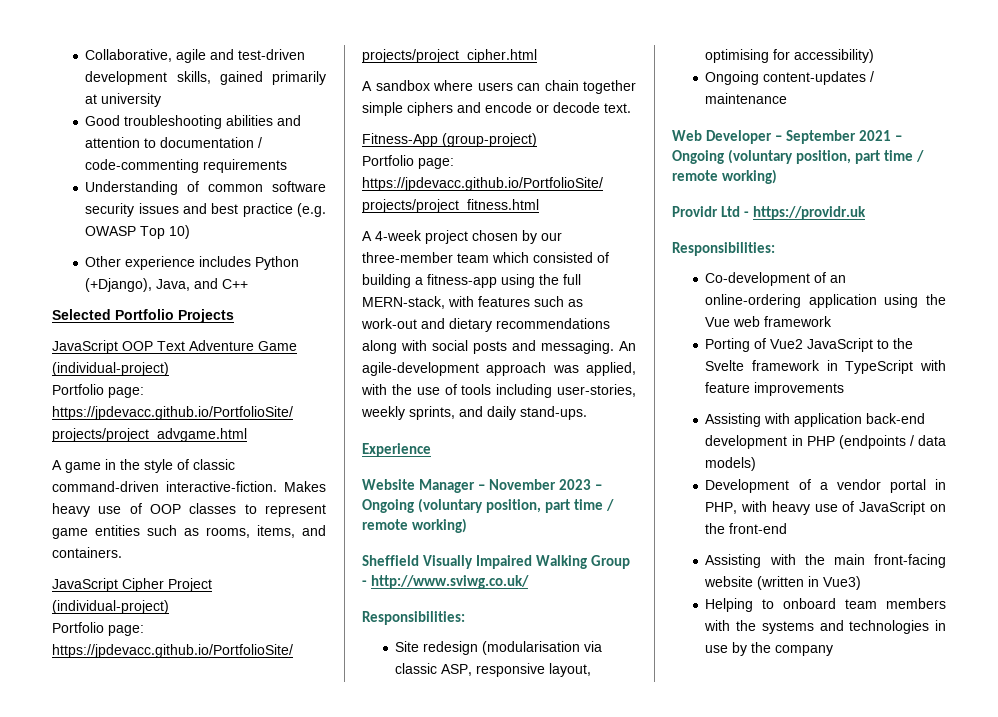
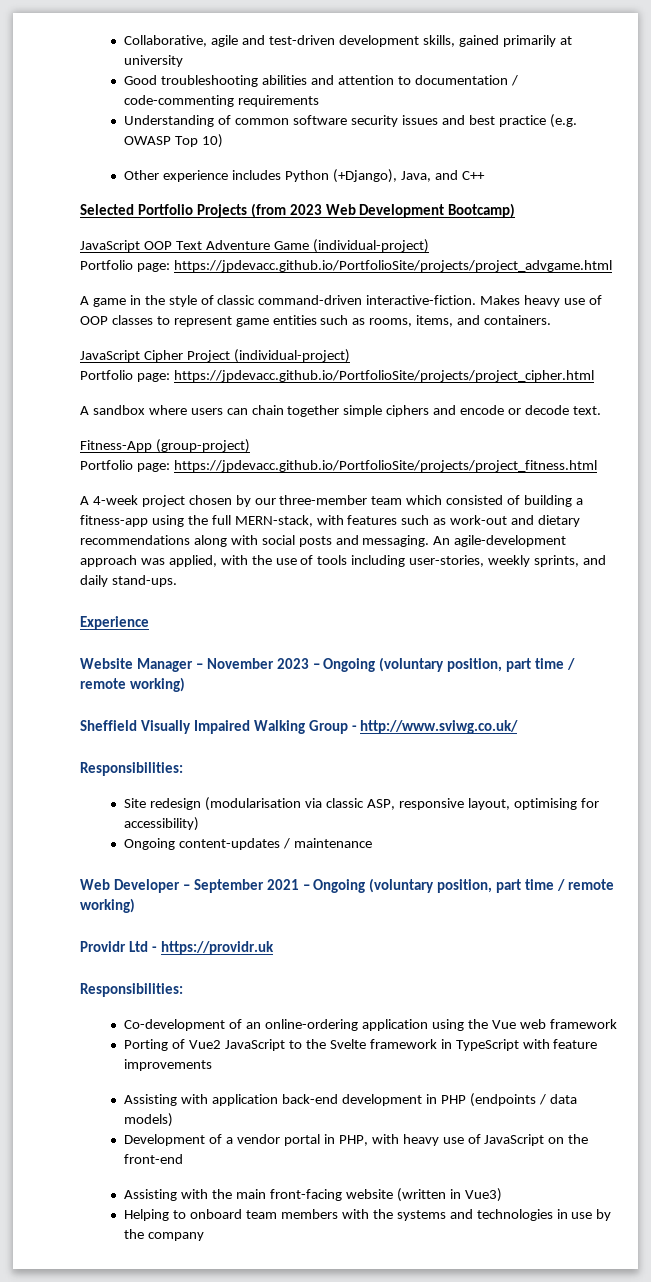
- Selected Portfolio Projects
+ Selected Portfolio Projects (from 2023 Web Development Bootcamp)

